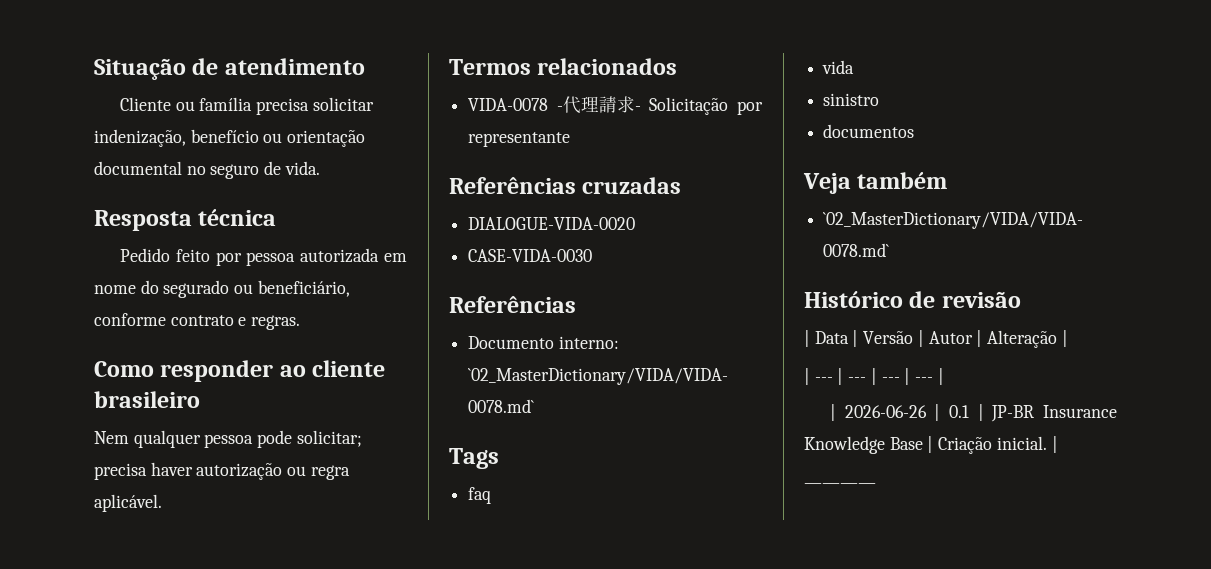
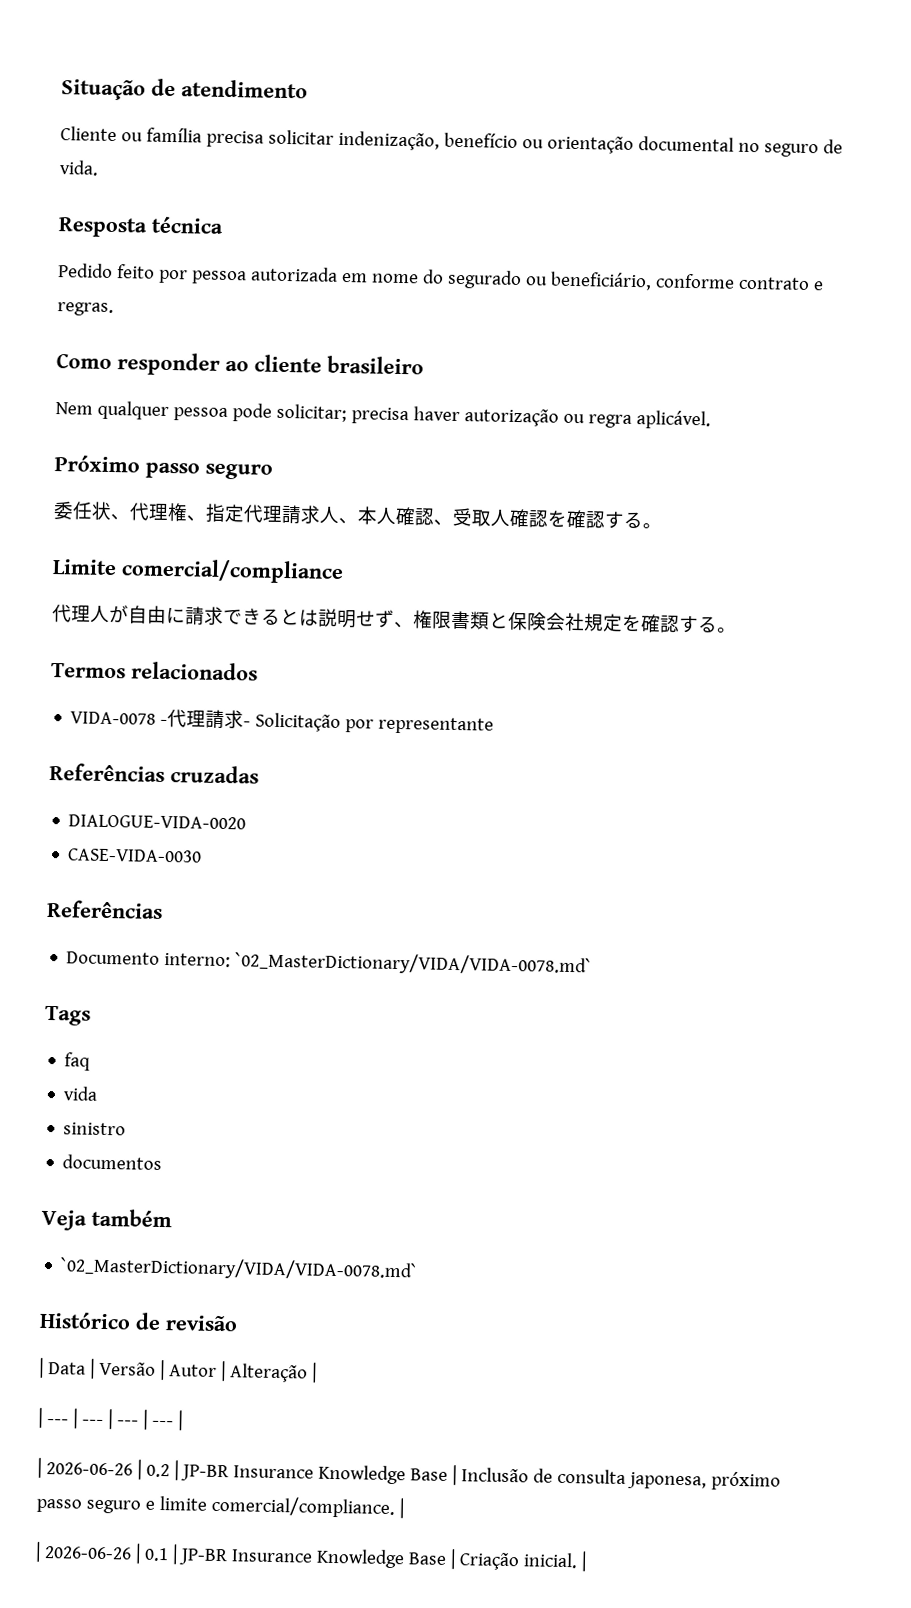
+ Próximo passo seguro
+ 委任状、代理権、指定代理請求人、本人確認、受取人確認を確認する。
+ Limite comercial/compliance
+ 代理人が自由に請求できるとは説明せず、権限書類と保険会社規定を確認する。
+ | 2026-06-26 | 0.2 | JP-BR Insurance Knowledge Base | Inclusão de consulta japonesa, próximo passo seguro e limite comercial/compliance. |
- ————

